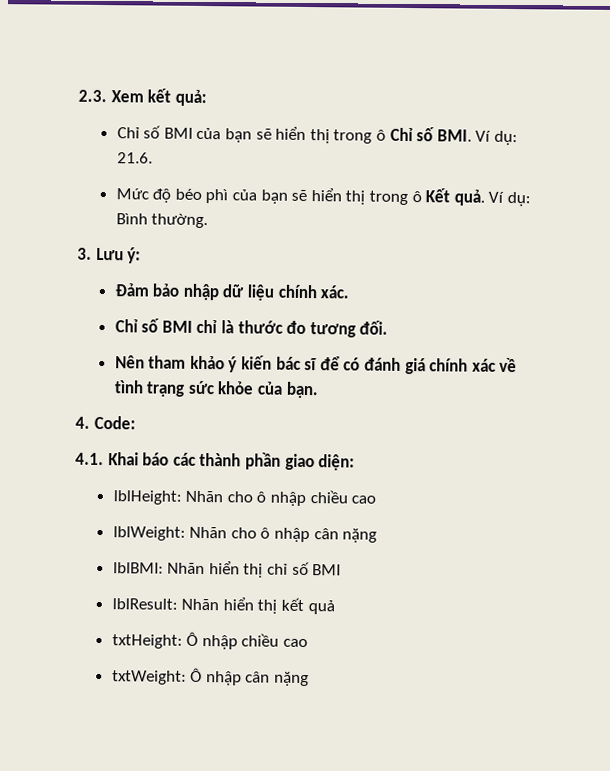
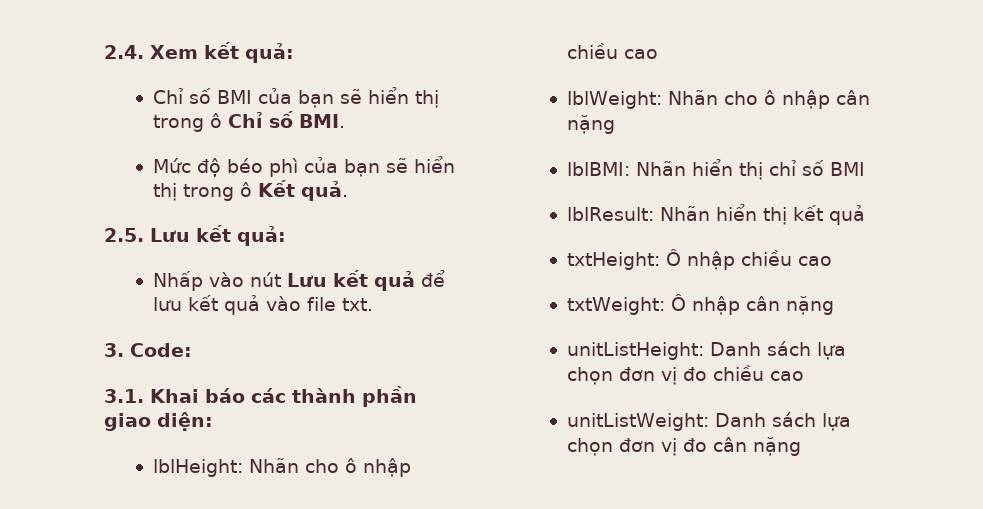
- 2.3. Xem kết quả:
+ 2.4. Xem kết quả:
- Chỉ số BMI của bạn sẽ hiển thị trong ô Chỉ số BMI. Ví dụ: 21.6.
+ Chỉ số BMI của bạn sẽ hiển thị trong ô Chỉ số BMI.
- Mức độ béo phì của bạn sẽ hiển thị trong ô Kết quả. Ví dụ: Bình thường.
- 3. Lưu ý:
- Đảm bảo nhập dữ liệu chính xác.
- Chỉ số BMI chỉ là thước đo tương đối.
- Nên tham khảo ý kiến bác sĩ để có đánh giá chính xác về tình trạng sức khỏe của bạn.
- 4. Code:
+ Mức độ béo phì của bạn sẽ hiển thị trong ô Kết quả.
+ 2.5. Lưu kết quả:
+ Nhấp vào nút Lưu kết quả để lưu kết quả vào file txt.
+ 3. Code:
- 4.1. Khai báo các thành phần giao diện:
+ 3.1. Khai báo các thành phần giao diện:
+ unitListHeight: Danh sách lựa chọn đơn vị đo chiều cao
+ unitListWeight: Danh sách lựa chọn đơn vị đo cân nặng

